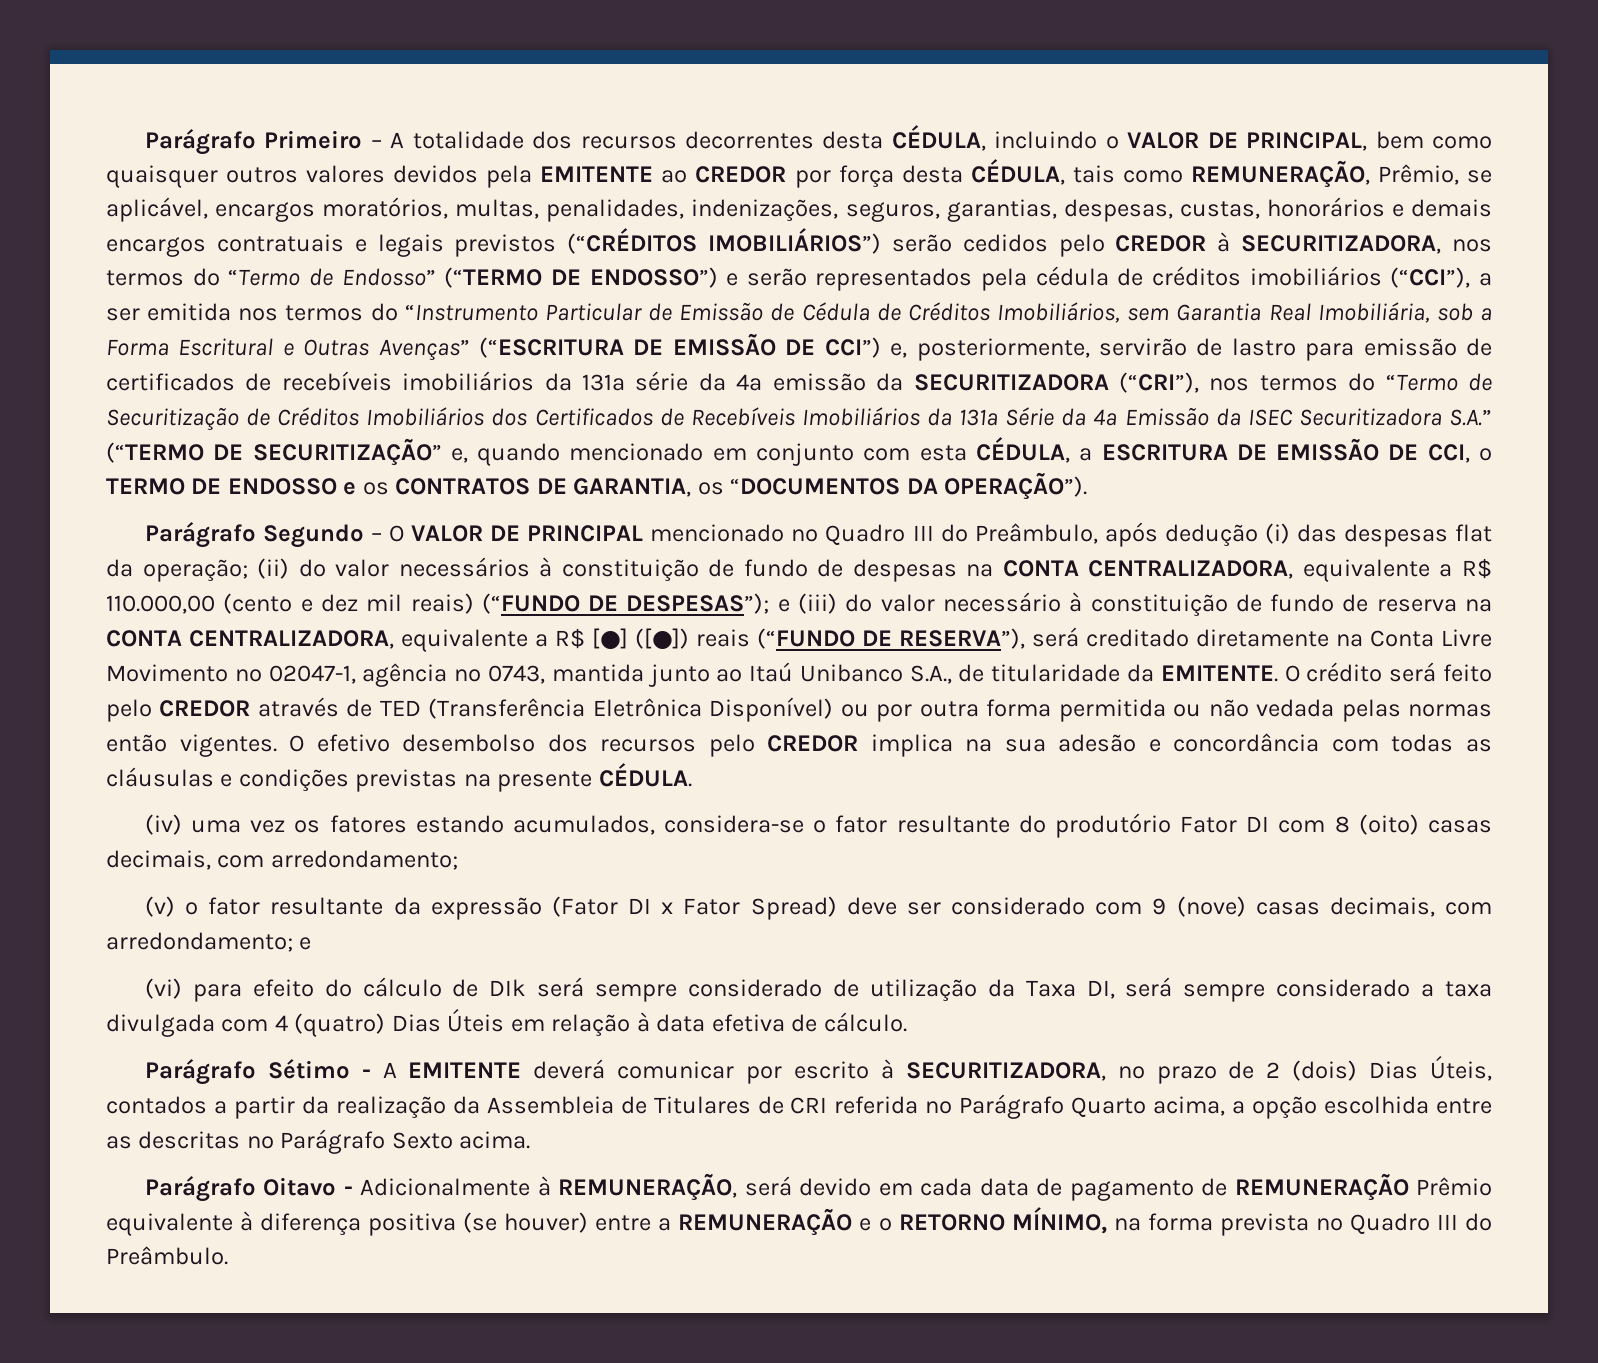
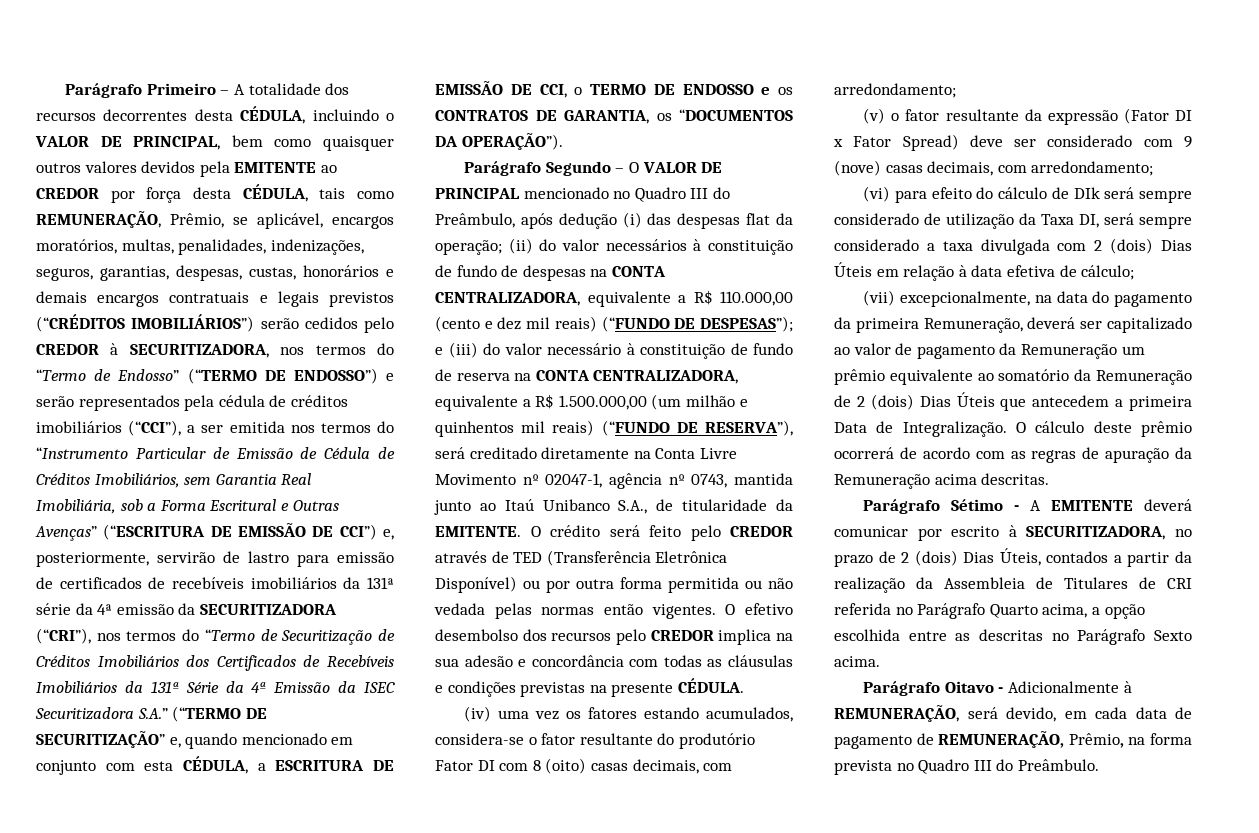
- e (iii) do valor necessário à constituição de fundo de reserva na CONTA CENTRALIZADORA, equivalente a R$ [●] ([●]) reais (“FUNDO DE RESERVA”), será creditado diretamente na Conta Livre Movimento nº 02047-1, agência nº 0743, mantida junto ao Itaú Unibanco S.A., de titularidade da EMITENTE.
+ e (iii) do valor necessário à constituição de fundo de reserva na CONTA CENTRALIZADORA, equivalente a R$ 1.500.000,00 (um milhão e quinhentos mil reais) (“FUNDO DE RESERVA”), será creditado diretamente na Conta Livre Movimento nº 02047-1, agência nº 0743, mantida junto ao Itaú Unibanco S.A., de titularidade da EMITENTE.
- (v) o fator resultante da expressão (Fator DI x Fator Spread) deve ser considerado com 9 (nove) casas decimais, com arredondamento; e
+ (v) o fator resultante da expressão (Fator DI x Fator Spread) deve ser considerado com 9 (nove) casas decimais, com arredondamento;
- (vi) para efeito do cálculo de DIk será sempre considerado de utilização da Taxa DI, será sempre considerado a taxa divulgada com 4 (quatro) Dias Úteis em relação à data efetiva de cálculo.
+ (vi) para efeito do cálculo de DIk será sempre considerado de utilização da Taxa DI, será sempre considerado a taxa divulgada com 2 (dois) Dias Úteis em relação à data efetiva de cálculo;
+ (vii) excepcionalmente, na data do pagamento da primeira Remuneração, deverá ser capitalizado ao valor de pagamento da Remuneração um prêmio equivalente ao somatório da Remuneração de 2 (dois) Dias Úteis que antecedem a primeira Data de Integralização. O cálculo deste prêmio ocorrerá de acordo com as regras de apuração da Remuneração acima descritas.
- Parágrafo Oitavo - Adicionalmente à REMUNERAÇÃO, será devido em cada data de pagamento de REMUNERAÇÃO Prêmio equivalente à diferença positiva (se houver) entre a REMUNERAÇÃO e o RETORNO MÍNIMO, na forma prevista no Quadro III do Preâmbulo.
+ Parágrafo Oitavo - Adicionalmente à REMUNERAÇÃO, será devido, em cada data de pagamento de REMUNERAÇÃO, Prêmio, na forma prevista no Quadro III do Preâmbulo.

